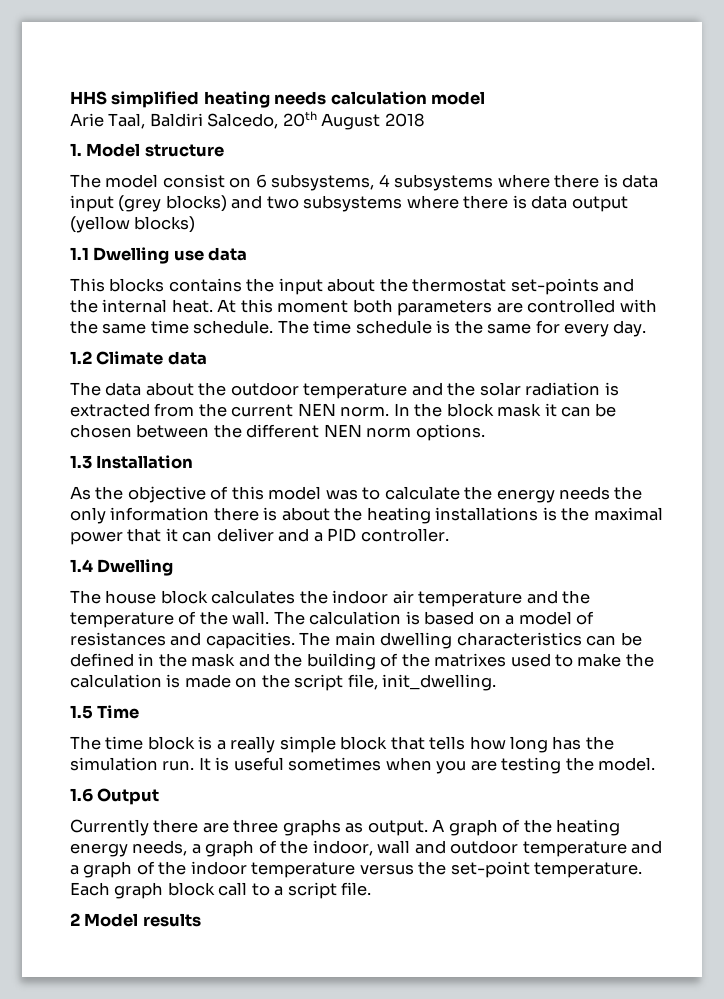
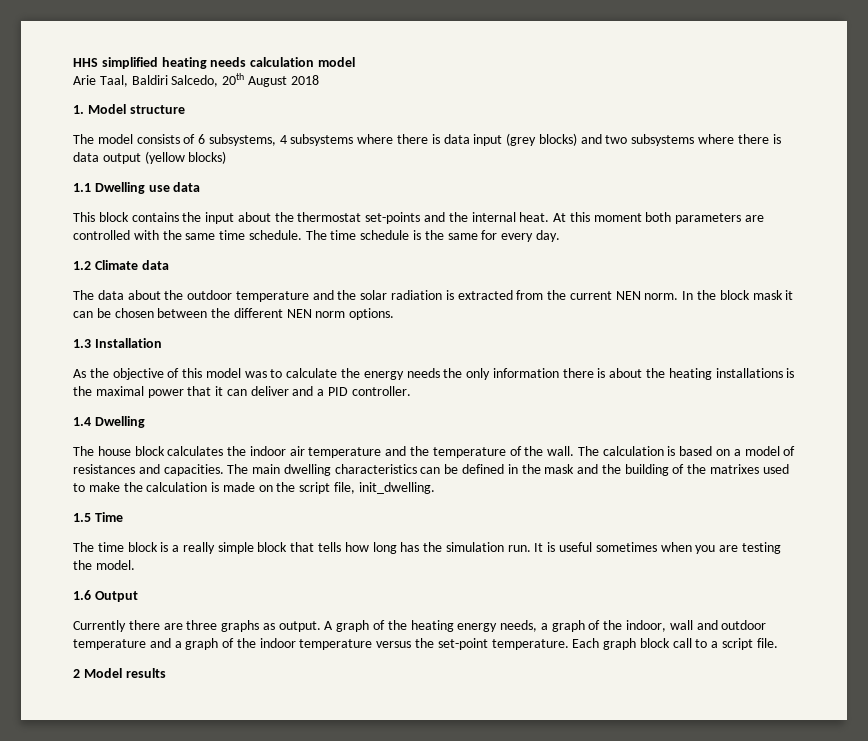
- The model consist on 6 subsystems, 4 subsystems where there is data input (grey blocks) and two subsystems where there is data output (yellow blocks)
+ The model consists of 6 subsystems, 4 subsystems where there is data input (grey blocks) and two subsystems where there is data output (yellow blocks)
- This blocks contains the input about the thermostat set-points and the internal heat.
+ This block contains the input about the thermostat set-points and the internal heat.

